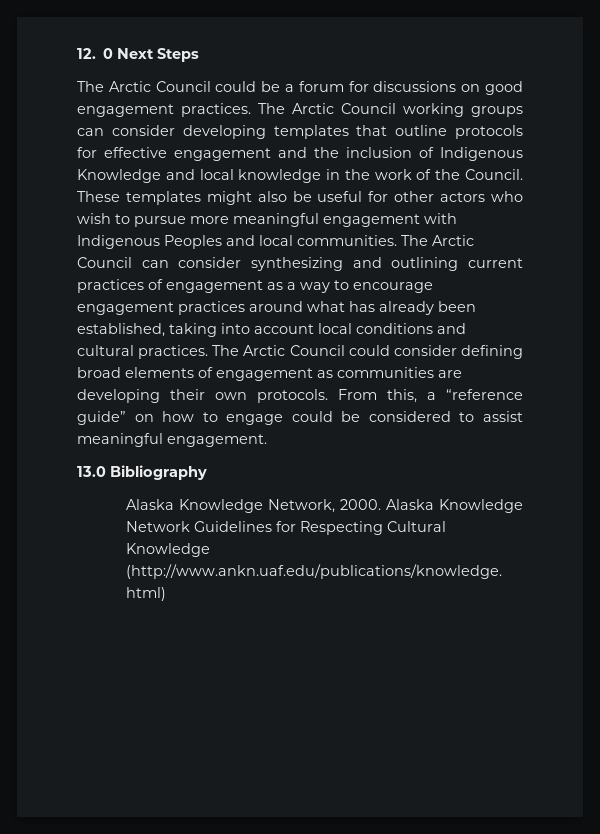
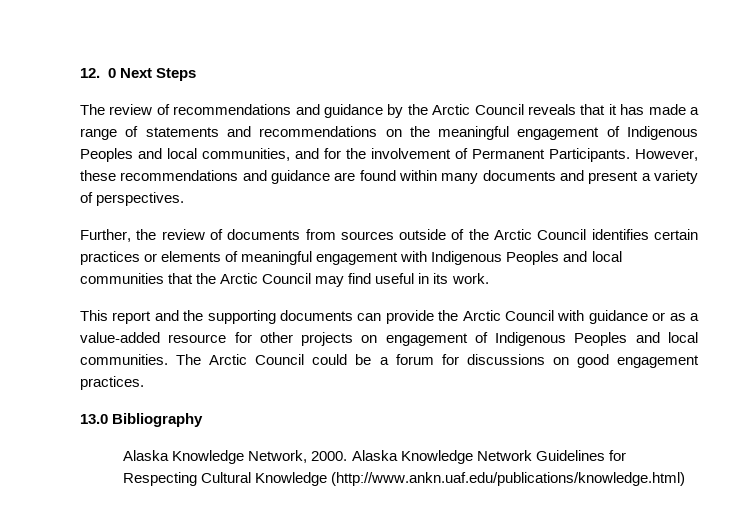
- The Arctic Council could be a forum for discussions on good engagement practices. The Arctic Council working groups can consider developing templates that outline protocols for effective engagement and the inclusion of Indigenous Knowledge and local knowledge in the work of the Council. These templates might also be useful for other actors who wish to pursue more meaningful engagement with Indigenous Peoples and local communities. The Arctic Council can consider synthesizing and outlining current practices of engagement as a way to encourage engagement practices around what has already been established, taking into account local conditions and cultural practices. The Arctic Council could consider defining broad elements of engagement as communities are developing their own protocols. From this, a “reference guide” on how to engage could be considered to assist meaningful engagement.
+ The review of recommendations and guidance by the Arctic Council reveals that it has made a range of statements and recommendations on the meaningful engagement of Indigenous Peoples and local communities, and for the involvement of Permanent Participants. However, these recommendations and guidance are found within many documents and present a variety of perspectives.
+ Further, the review of documents from sources outside of the Arctic Council identifies certain practices or elements of meaningful engagement with Indigenous Peoples and local communities that the Arctic Council may find useful in its work.
+ This report and the supporting documents can provide the Arctic Council with guidance or as a value-added resource for other projects on engagement of Indigenous Peoples and local communities. The Arctic Council could be a forum for discussions on good engagement practices.

